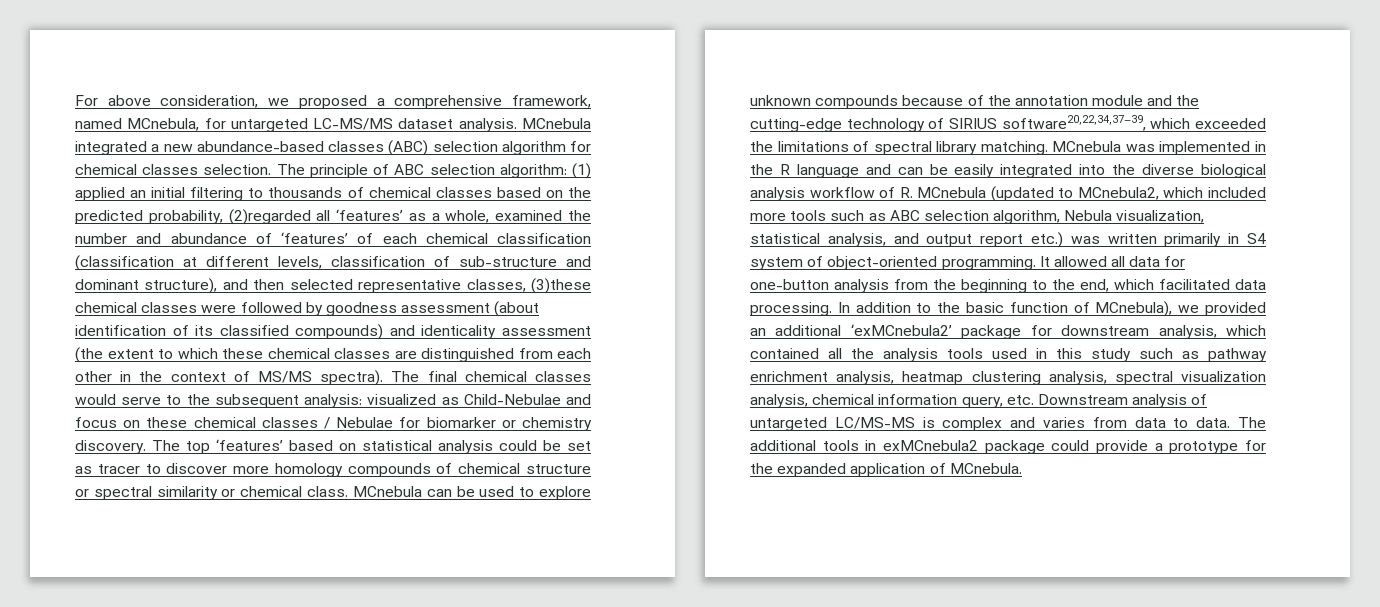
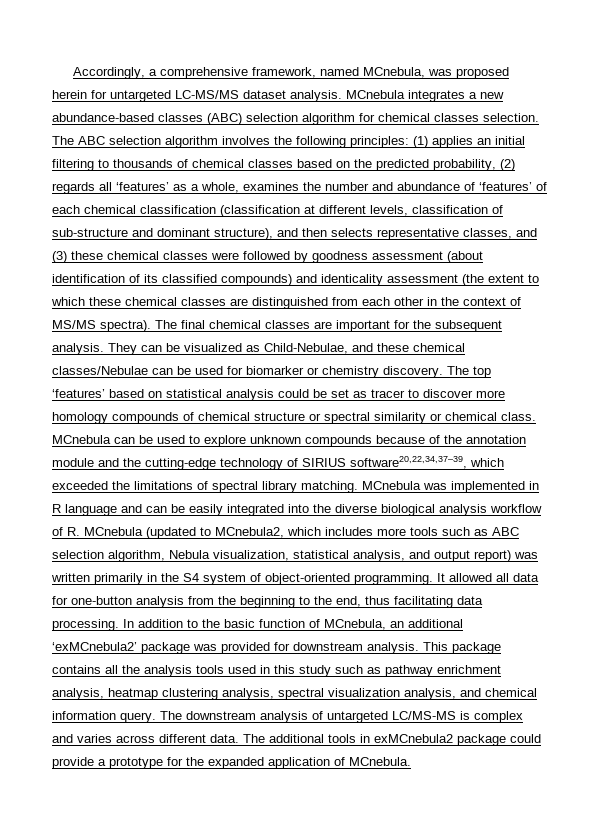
- For above consideration, we proposed a comprehensive framework, named MCnebula, for untargeted LC-MS/MS dataset analysis.
+ Accordingly, a comprehensive framework, named MCnebula, was proposed herein for untargeted LC-MS/MS dataset analysis.
- MCnebula integrated a new abundance-based classes (ABC) selection algorithm for chemical classes selection.
+ MCnebula integrates a new abundance-based classes (ABC) selection algorithm for chemical classes selection.
- The principle of ABC selection algorithm: (1) applied an initial filtering to thousands of chemical classes based on the predicted probability, (2)regarded all ‘features’ as a whole, examined the number and abundance of ‘features’ of each chemical classification (classification at different levels, classification of sub-structure and dominant structure), and then selected representative classes, (3)these chemical classes were followed by goodness assessment (about identification of its classified compounds) and identicality assessment (the extent to which these chemical classes are distinguished from each other in the context of MS/MS spectra).
+ The ABC selection algorithm involves the following principles: (1) applies an initial filtering to thousands of chemical classes based on the predicted probability, (2) regards all ‘features’ as a whole, examines the number and abundance of ‘features’ of each chemical classification (classification at different levels, classification of sub-structure and dominant structure), and then selects representative classes, and (3) these chemical classes were followed by goodness assessment (about identification of its classified compounds) and identicality assessment (the extent to which these chemical classes are distinguished from each other in the context of MS/MS spectra).
- The final chemical classes would serve to the subsequent analysis: visualized as Child-Nebulae and focus on these chemical classes / Nebulae for biomarker or chemistry discovery.
+ The final chemical classes are important for the subsequent analysis. They can be visualized as Child-Nebulae, and these chemical classes/Nebulae can be used for biomarker or chemistry discovery.
- MCnebula was implemented in the R language and can be easily integrated into the diverse biological analysis workflow of R. MCnebula (updated to MCnebula2, which included more tools such as ABC selection algorithm, Nebula visualization, statistical analysis, and output report etc.) was written primarily in S4 system of object-oriented programming.
+ MCnebula was implemented in R language and can be easily integrated into the diverse biological analysis workflow of R. MCnebula (updated to MCnebula2, which includes more tools such as ABC selection algorithm, Nebula visualization, statistical analysis, and output report) was written primarily in the S4 system of object-oriented programming.
- It allowed all data for one-button analysis from the beginning to the end, which facilitated data processing.
+ It allowed all data for one-button analysis from the beginning to the end, thus facilitating data processing.
- In addition to the basic function of MCnebula), we provided an additional ‘exMCnebula2’ package for downstream analysis, which contained all the analysis tools used in this study such as pathway enrichment analysis, heatmap clustering analysis, spectral visualization analysis, chemical information query, etc. Downstream analysis of untargeted LC/MS-MS is complex and varies from data to data.
+ In addition to the basic function of MCnebula, an additional ‘exMCnebula2’ package was provided for downstream analysis. This package contains all the analysis tools used in this study such as pathway enrichment analysis, heatmap clustering analysis, spectral visualization analysis, and chemical information query. The downstream analysis of untargeted LC/MS-MS is complex and varies across different data.

